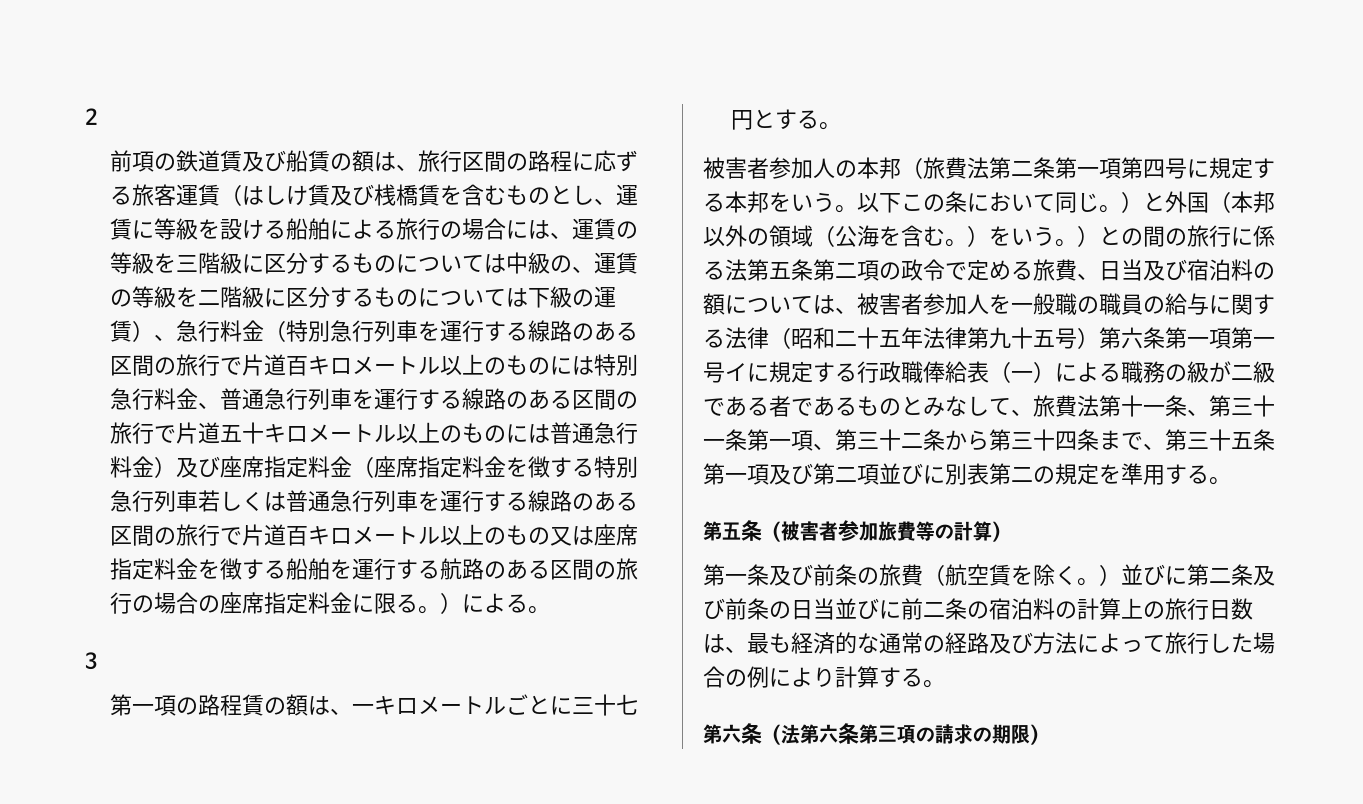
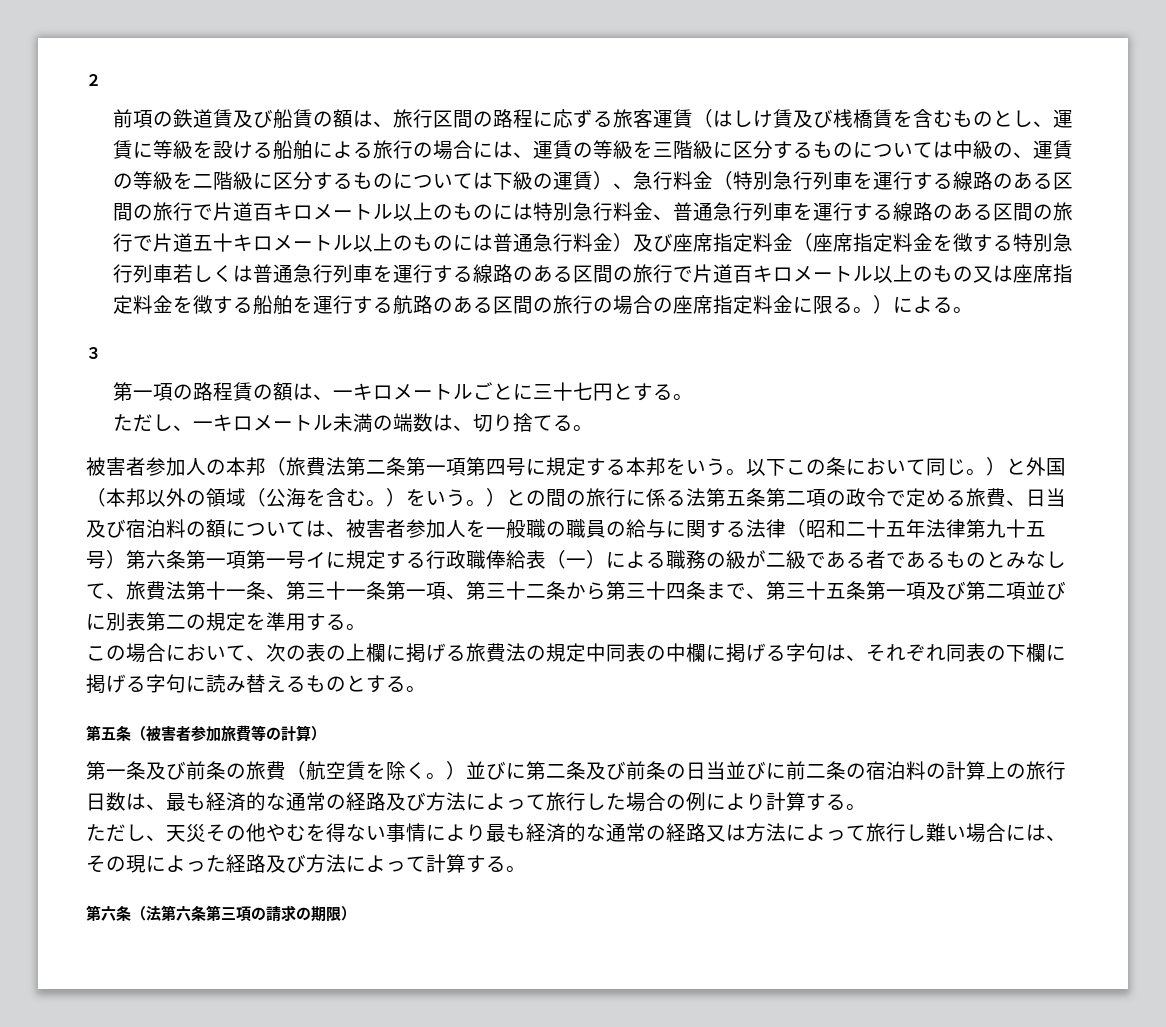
+ ただし、一キロメートル未満の端数は、切り捨てる。
+ この場合において、次の表の上欄に掲げる旅費法の規定中同表の中欄に掲げる字句は、それぞれ同表の下欄に掲げる字句に読み替えるものとする。
+ ただし、天災その他やむを得ない事情により最も経済的な通常の経路又は方法によって旅行し難い場合には、その現によった経路及び方法によって計算する。

